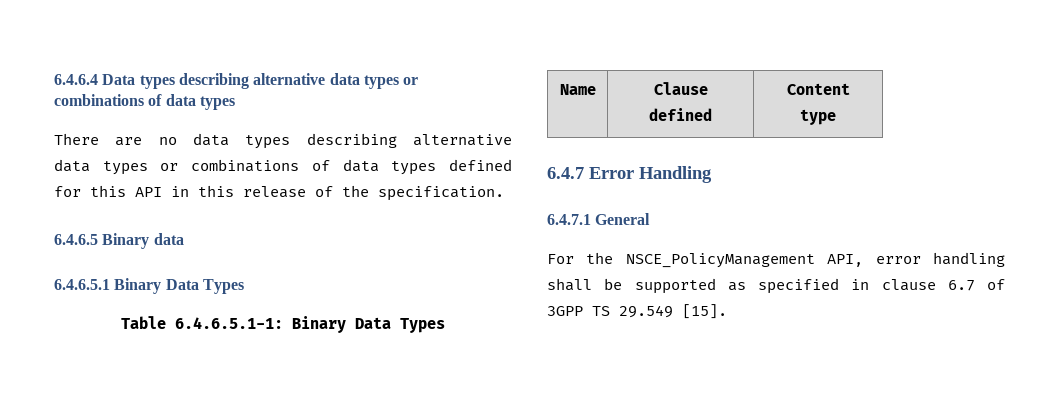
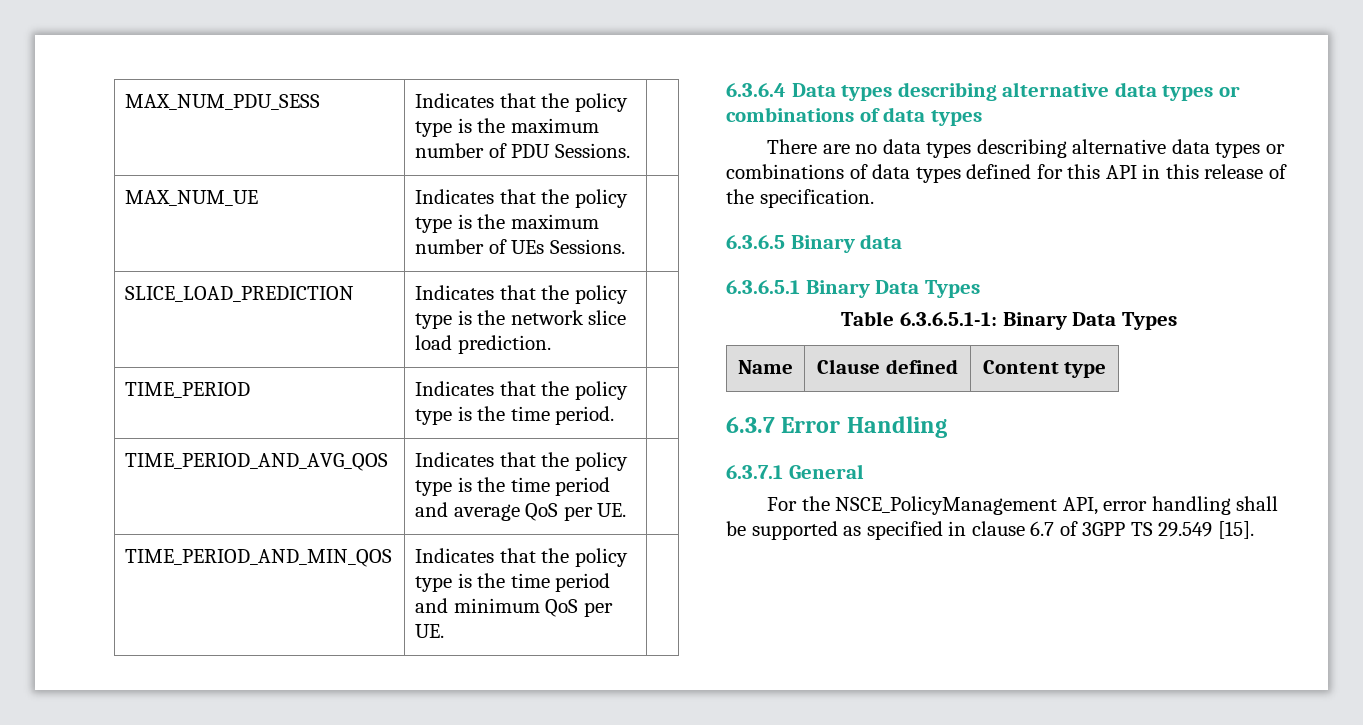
- 6.4.6.4 Data types describing alternative data types or combinations of data types
+ MAX_NUM_PDU_SESS | Indicates that the policy type is the maximum number of PDU Sessions. |
+ MAX_NUM_UE | Indicates that the policy type is the maximum number of UEs Sessions. |
+ SLICE_LOAD_PREDICTION | Indicates that the policy type is the network slice load prediction. |
+ TIME_PERIOD | Indicates that the policy type is the time period. |
+ TIME_PERIOD_AND_AVG_QOS | Indicates that the policy type is the time period and average QoS per UE. |
+ TIME_PERIOD_AND_MIN_QOS | Indicates that the policy type is the time period and minimum QoS per UE. |
+ 6.3.6.4 Data types describing alternative data types or combinations of data types
- 6.4.6.5 Binary data
+ 6.3.6.5 Binary data
- 6.4.6.5.1 Binary Data Types
+ 6.3.6.5.1 Binary Data Types
- Table 6.4.6.5.1-1: Binary Data Types
+ Table 6.3.6.5.1-1: Binary Data Types
- 6.4.7 Error Handling
+ 6.3.7 Error Handling
- 6.4.7.1 General
+ 6.3.7.1 General

